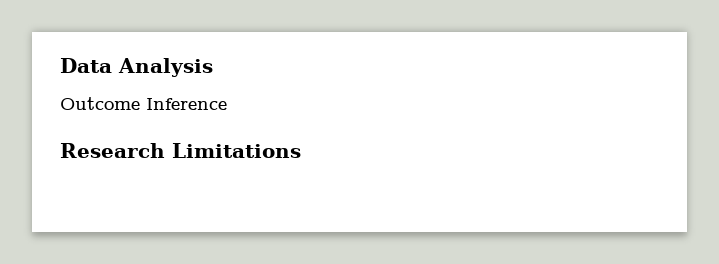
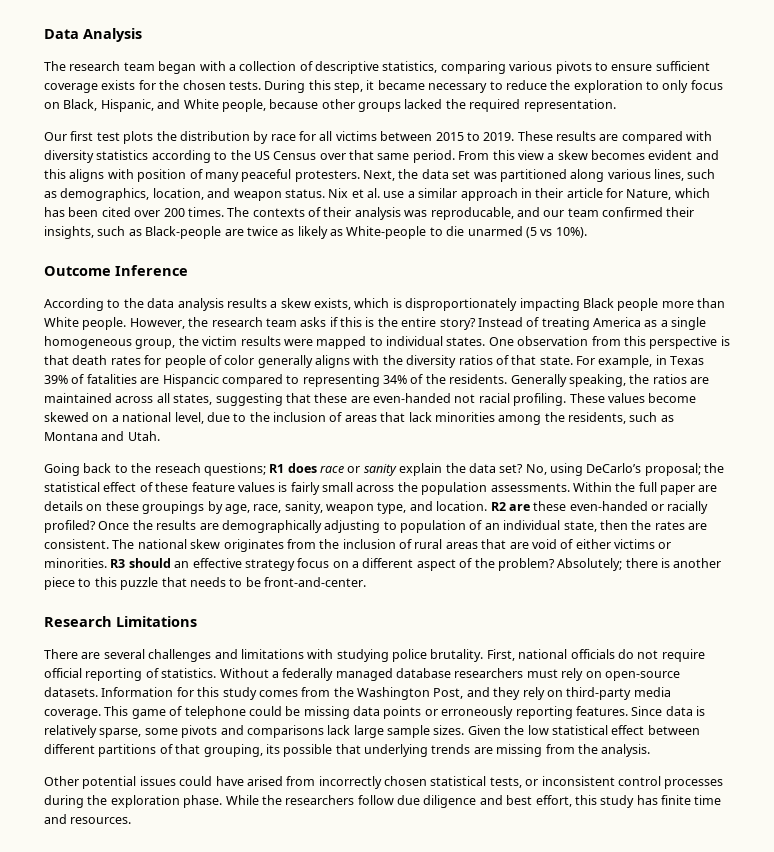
+ The research team began with a collection of descriptive statistics, comparing various pivots to ensure sufficient coverage exists for the chosen tests. During this step, it became necessary to reduce the exploration to only focus on Black, Hispanic, and White people, because other groups lacked the required representation.
+ Our first test plots the distribution by race for all victims between 2015 to 2019. These results are compared with diversity statistics according to the US Census over that same period. From this view a skew becomes evident and this aligns with position of many peaceful protesters. Next, the data set was partitioned along various lines, such as demographics, location, and weapon status. Nix et al. use a similar approach in their article for Nature, which has been cited over 200 times. The contexts of their analysis was reproducable, and our team confirmed their insights, such as Black-people are twice as likely as White-people to die unarmed (5 vs 10%).
  Outcome Inference
+ According to the data analysis results a skew exists, which is disproportionately impacting Black people more than White people. However, the research team asks if this is the entire story? Instead of treating America as a single homogeneous group, the victim results were mapped to individual states. One observation from this perspective is that death rates for people of color generally aligns with the diversity ratios of that state. For example, in Texas 39% of fatalities are Hispancic compared to representing 34% of the residents. Generally speaking, the ratios are maintained across all states, suggesting that these are even-handed not racial profiling. These values become skewed on a national level, due to the inclusion of areas that lack minorities among the residents, such as Montana and Utah.
+ Going back to the reseach questions; R1 does race or sanity explain the data set? No, using DeCarlo’s proposal; the statistical effect of these feature values is fairly small across the population assessments. Within the full paper are details on these groupings by age, race, sanity, weapon type, and location. R2 are these even-handed or racially profiled? Once the results are demographically adjusting to population of an individual state, then the rates are consistent. The national skew originates from the inclusion of rural areas that are void of either victims or minorities. R3 should an effective strategy focus on a different aspect of the problem? Absolutely; there is another piece to this puzzle that needs to be front-and-center.
  Research Limitations
+ There are several challenges and limitations with studying police brutality. First, national officials do not require official reporting of statistics. Without a federally managed database researchers must rely on open-source datasets. Information for this study comes from the Washington Post, and they rely on third-party media coverage. This game of telephone could be missing data points or erroneously reporting features. Since data is relatively sparse, some pivots and comparisons lack large sample sizes. Given the low statistical effect between different partitions of that grouping, its possible that underlying trends are missing from the analysis.
+ Other potential issues could have arised from incorrectly chosen statistical tests, or inconsistent control processes during the exploration phase. While the researchers follow due diligence and best effort, this study has finite time and resources.

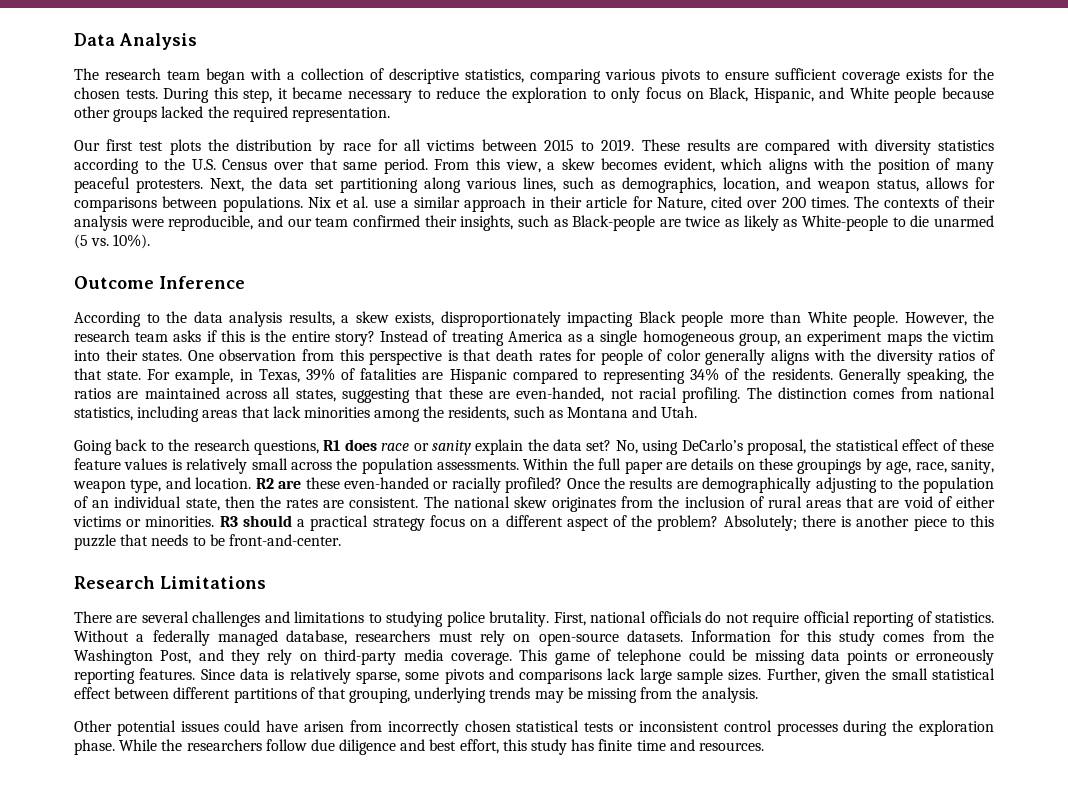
- During this step, it became necessary to reduce the exploration to only focus on Black, Hispanic, and White people, because other groups lacked the required representation.
+ During this step, it became necessary to reduce the exploration to only focus on Black, Hispanic, and White people because other groups lacked the required representation.
- These results are compared with diversity statistics according to the US Census over that same period.
+ These results are compared with diversity statistics according to the U.S. Census over that same period.
- From this view a skew becomes evident and this aligns with position of many peaceful protesters.
+ From this view, a skew becomes evident, which aligns with the position of many peaceful protesters.
- Next, the data set was partitioned along various lines, such as demographics, location, and weapon status.
+ Next, the data set partitioning along various lines, such as demographics, location, and weapon status, allows for comparisons between populations.
- Nix et al. use a similar approach in their article for Nature, which has been cited over 200 times.
+ Nix et al. use a similar approach in their article for Nature, cited over 200 times.
- The contexts of their analysis was reproducable, and our team confirmed their insights, such as Black-people are twice as likely as White-people to die unarmed (5 vs 10%).
+ The contexts of their analysis were reproducible, and our team confirmed their insights, such as Black-people are twice as likely as White-people to die unarmed (5 vs. 10%).
- According to the data analysis results a skew exists, which is disproportionately impacting Black people more than White people.
+ According to the data analysis results, a skew exists, disproportionately impacting Black people more than White people.
- Instead of treating America as a single homogeneous group, the victim results were mapped to individual states.
+ Instead of treating America as a single homogeneous group, an experiment maps the victim into their states.
- For example, in Texas 39% of fatalities are Hispancic compared to representing 34% of the residents.
+ For example, in Texas, 39% of fatalities are Hispanic compared to representing 34% of the residents.
- Generally speaking, the ratios are maintained across all states, suggesting that these are even-handed not racial profiling.
+ Generally speaking, the ratios are maintained across all states, suggesting that these are even-handed, not racial profiling.
- These values become skewed on a national level, due to the inclusion of areas that lack minorities among the residents, such as Montana and Utah.
+ The distinction comes from national statistics, including areas that lack minorities among the residents, such as Montana and Utah.
- Going back to the reseach questions; R1 does race or sanity explain the data set?
+ Going back to the research questions, R1 does race or sanity explain the data set?
- No, using DeCarlo’s proposal; the statistical effect of these feature values is fairly small across the population assessments.
+ No, using DeCarlo’s proposal, the statistical effect of these feature values is relatively small across the population assessments.
- Once the results are demographically adjusting to population of an individual state, then the rates are consistent.
+ Once the results are demographically adjusting to the population of an individual state, then the rates are consistent.
- R3 should an effective strategy focus on a different aspect of the problem?
+ R3 should a practical strategy focus on a different aspect of the problem?
- There are several challenges and limitations with studying police brutality.
+ There are several challenges and limitations to studying police brutality.
- Without a federally managed database researchers must rely on open-source datasets.
+ Without a federally managed database, researchers must rely on open-source datasets.
- Given the low statistical effect between different partitions of that grouping, its possible that underlying trends are missing from the analysis.
+ Further, given the small statistical effect between different partitions of that grouping, underlying trends may be missing from the analysis.
- Other potential issues could have arised from incorrectly chosen statistical tests, or inconsistent control processes during the exploration phase.
+ Other potential issues could have arisen from incorrectly chosen statistical tests or inconsistent control processes during the exploration phase.

